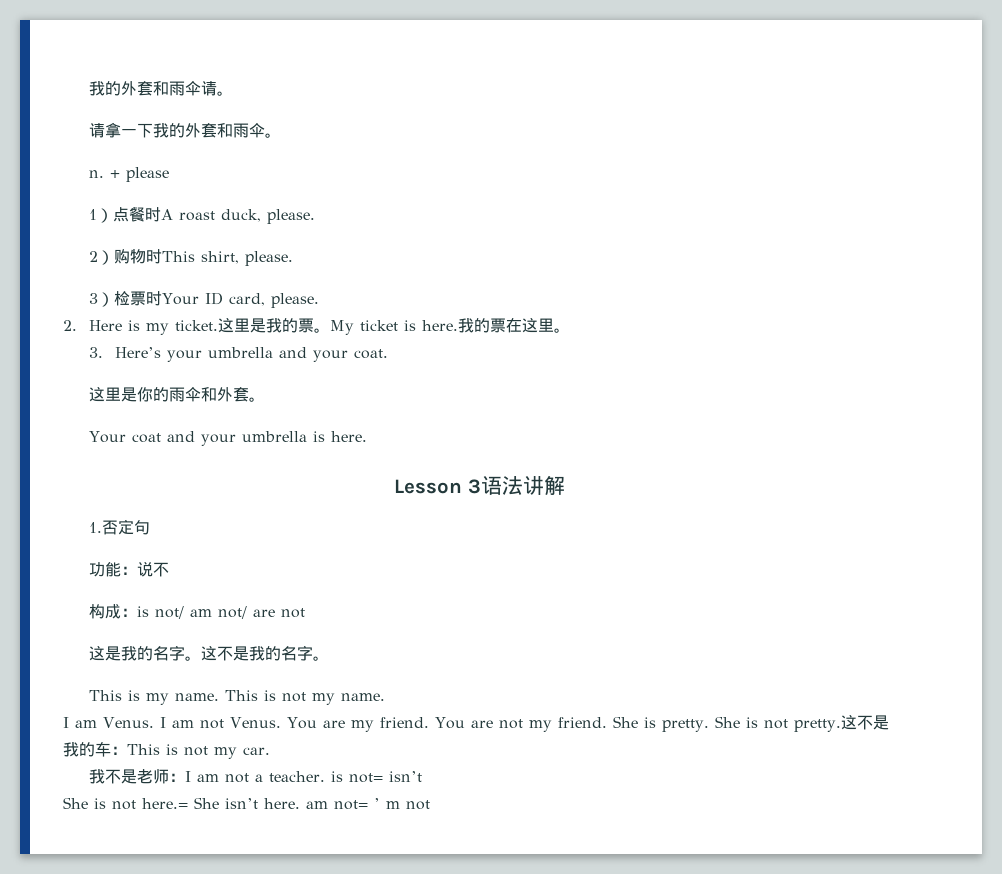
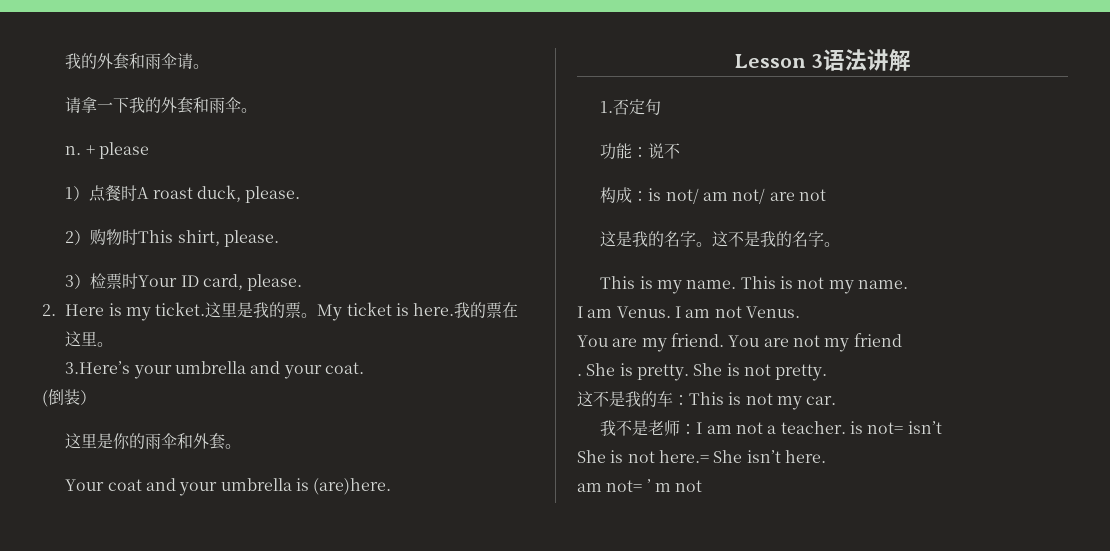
- 3. Here’s your umbrella and your coat.
+ 3.Here’s your umbrella and your coat.
+ (倒装）
- Your coat and your umbrella is here.
+ Your coat and your umbrella is (are)here.
- I am not Venus. You are my friend.
+ I am not Venus.
+ You are my friend.
- You are not my friend.
+ You are not my friend
+ .
- She is not pretty.这不是我的车：This is not my car.
+ She is not pretty.
+ 这不是我的车：This is not my car.
- She is not here.= She isn’t here. am not= ’ m not
+ She is not here.= She isn’t here.
+ am not= ’ m not

